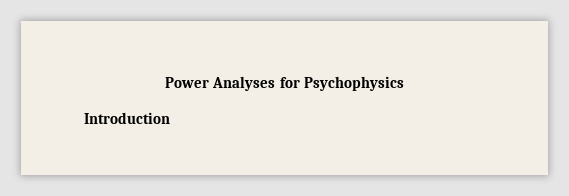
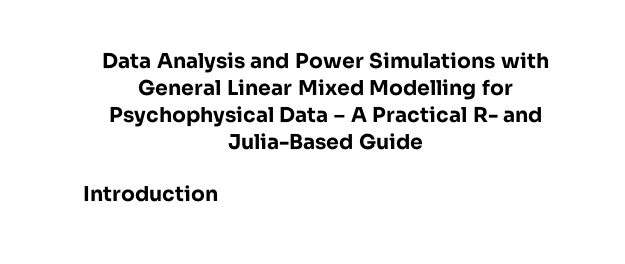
- Power Analyses for Psychophysics
+ Data Analysis and Power Simulations with General Linear Mixed Modelling for Psychophysical Data – A Practical R- and Julia-Based Guide

